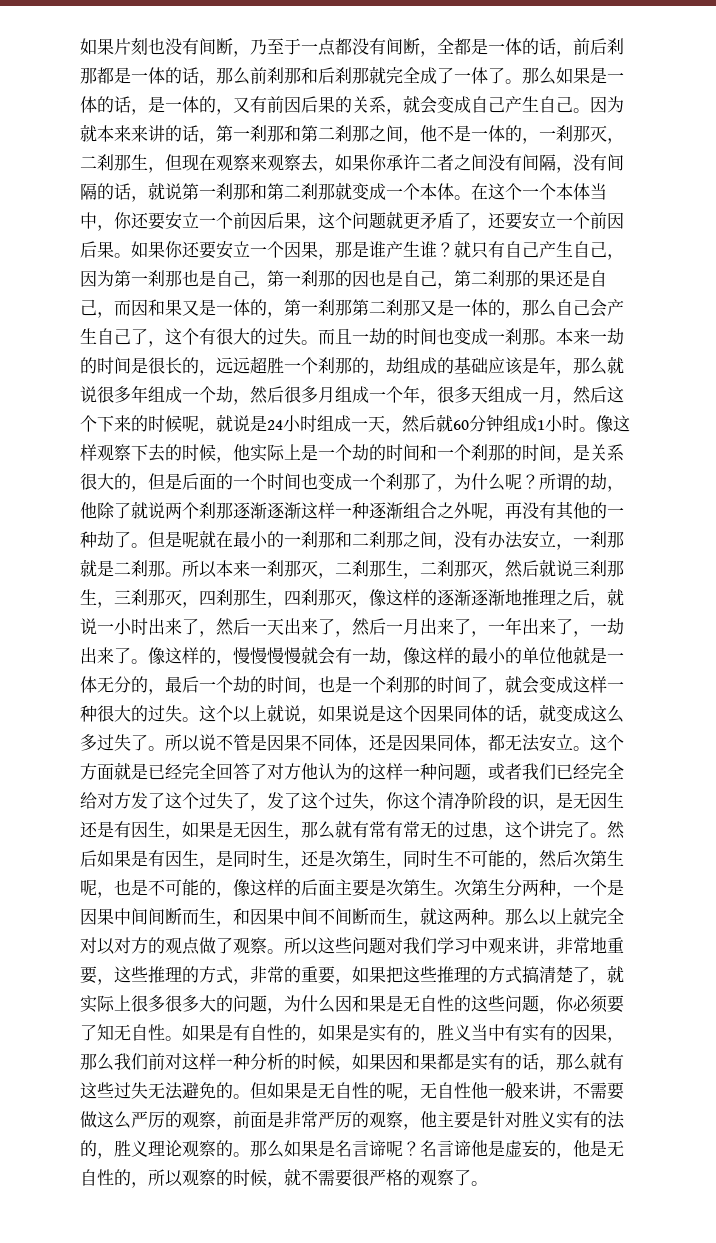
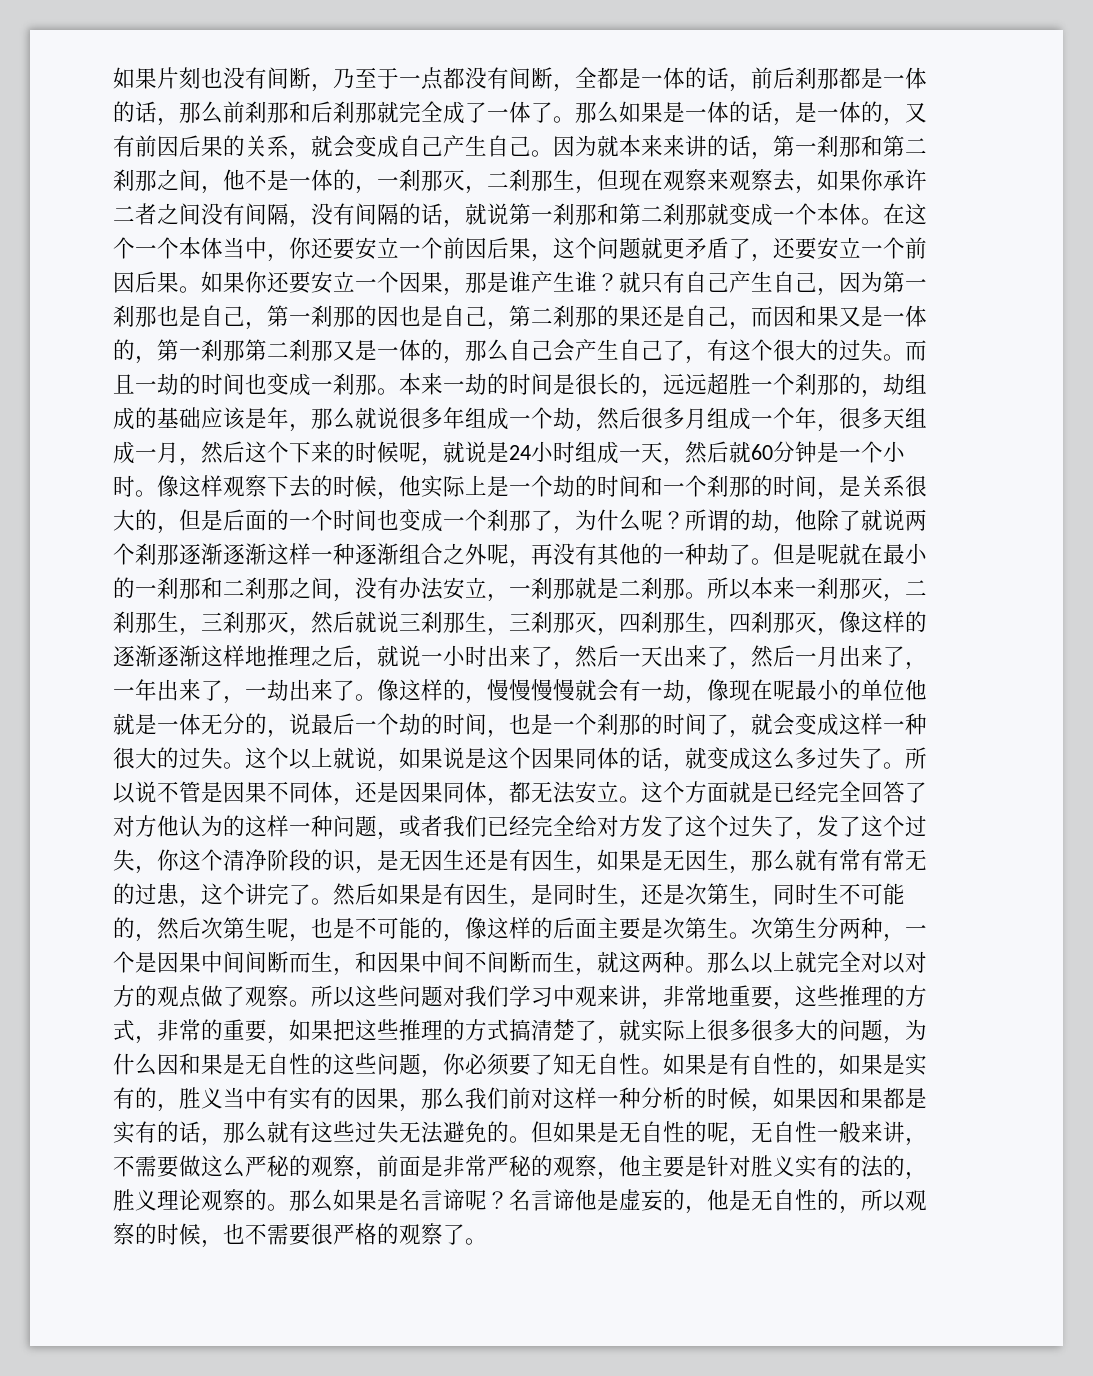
- 就只有自己产生自己，因为第一刹那也是自己，第一刹那的因也是自己，第二刹那的果还是自己，而因和果又是一体的，第一刹那第二刹那又是一体的，那么自己会产生自己了，这个有很大的过失。
+ 就只有自己产生自己，因为第一刹那也是自己，第一刹那的因也是自己，第二刹那的果还是自己，而因和果又是一体的，第一刹那第二刹那又是一体的，那么自己会产生自己了，有这个很大的过失。
- 本来一劫的时间是很长的，远远超胜一个刹那的，劫组成的基础应该是年，那么就说很多年组成一个劫，然后很多月组成一个年，很多天组成一月，然后这个下来的时候呢，就说是24小时组成一天，然后就60分钟组成1小时。
+ 本来一劫的时间是很长的，远远超胜一个刹那的，劫组成的基础应该是年，那么就说很多年组成一个劫，然后很多月组成一个年，很多天组成一月，然后这个下来的时候呢，就说是24小时组成一天，然后就60分钟是一个小时。
- 所以本来一刹那灭，二刹那生，二刹那灭，然后就说三刹那生，三刹那灭，四刹那生，四刹那灭，像这样的逐渐逐渐地推理之后，就说一小时出来了，然后一天出来了，然后一月出来了，一年出来了，一劫出来了。
+ 所以本来一刹那灭，二刹那生，三刹那灭，然后就说三刹那生，三刹那灭，四刹那生，四刹那灭，像这样的逐渐逐渐这样地推理之后，就说一小时出来了，然后一天出来了，然后一月出来了，一年出来了，一劫出来了。
- 像这样的，慢慢慢慢就会有一劫，像这样的最小的单位他就是一体无分的，最后一个劫的时间，也是一个刹那的时间了，就会变成这样一种很大的过失。
+ 像这样的，慢慢慢慢就会有一劫，像现在呢最小的单位他就是一体无分的，说最后一个劫的时间，也是一个刹那的时间了，就会变成这样一种很大的过失。
- 但如果是无自性的呢，无自性他一般来讲，不需要做这么严厉的观察，前面是非常严厉的观察，他主要是针对胜义实有的法的，胜义理论观察的。
+ 但如果是无自性的呢，无自性一般来讲，不需要做这么严秘的观察，前面是非常严秘的观察，他主要是针对胜义实有的法的，胜义理论观察的。
- 名言谛他是虚妄的，他是无自性的，所以观察的时候，就不需要很严格的观察了。
+ 名言谛他是虚妄的，他是无自性的，所以观察的时候，也不需要很严格的观察了。

